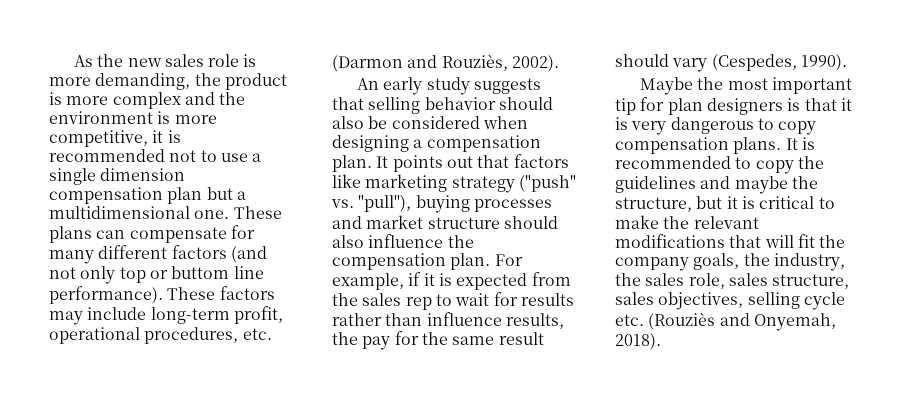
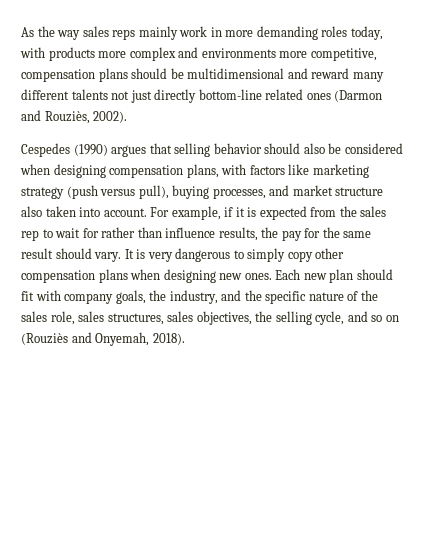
- As the new sales role is more demanding, the product is more complex and the environment is more competitive, it is recommended not to use a single dimension compensation plan but a multidimensional one. These plans can compensate for many different factors (and not only top or buttom line performance). These factors may include long-term profit, operational procedures, etc. (Darmon and Rouziès, 2002).
+ As the way sales reps mainly work in more demanding roles today, with products more complex and environments more competitive, compensation plans should be multidimensional and reward many different talents not just directly bottom-line related ones (Darmon and Rouziès, 2002).
- An early study suggests that selling behavior should also be considered when designing a compensation plan. It points out that factors like marketing strategy ("push" vs. "pull"), buying processes and market structure should also influence the compensation plan.
+ Cespedes (1990) argues that selling behavior should also be considered when designing compensation plans, with factors like marketing strategy (push versus pull), buying processes, and market structure also taken into account.
- For example, if it is expected from the sales rep to wait for results rather than influence results, the pay for the same result should vary (Cespedes, 1990).
- Maybe the most important tip for plan designers is that it is very dangerous to copy compensation plans. It is recommended to copy the guidelines and maybe the structure, but it is critical to make the relevant modifications that will fit the company goals, the industry, the sales role, sales structure, sales objectives, selling cycle etc. (Rouziès and Onyemah, 2018).
+ For example, if it is expected from the sales rep to wait for rather than influence results, the pay for the same result should vary. It is very dangerous to simply copy other compensation plans when designing new ones. Each new plan should fit with company goals, the industry, and the specific nature of the sales role, sales structures, sales objectives, the selling cycle, and so on (Rouziès and Onyemah, 2018).

